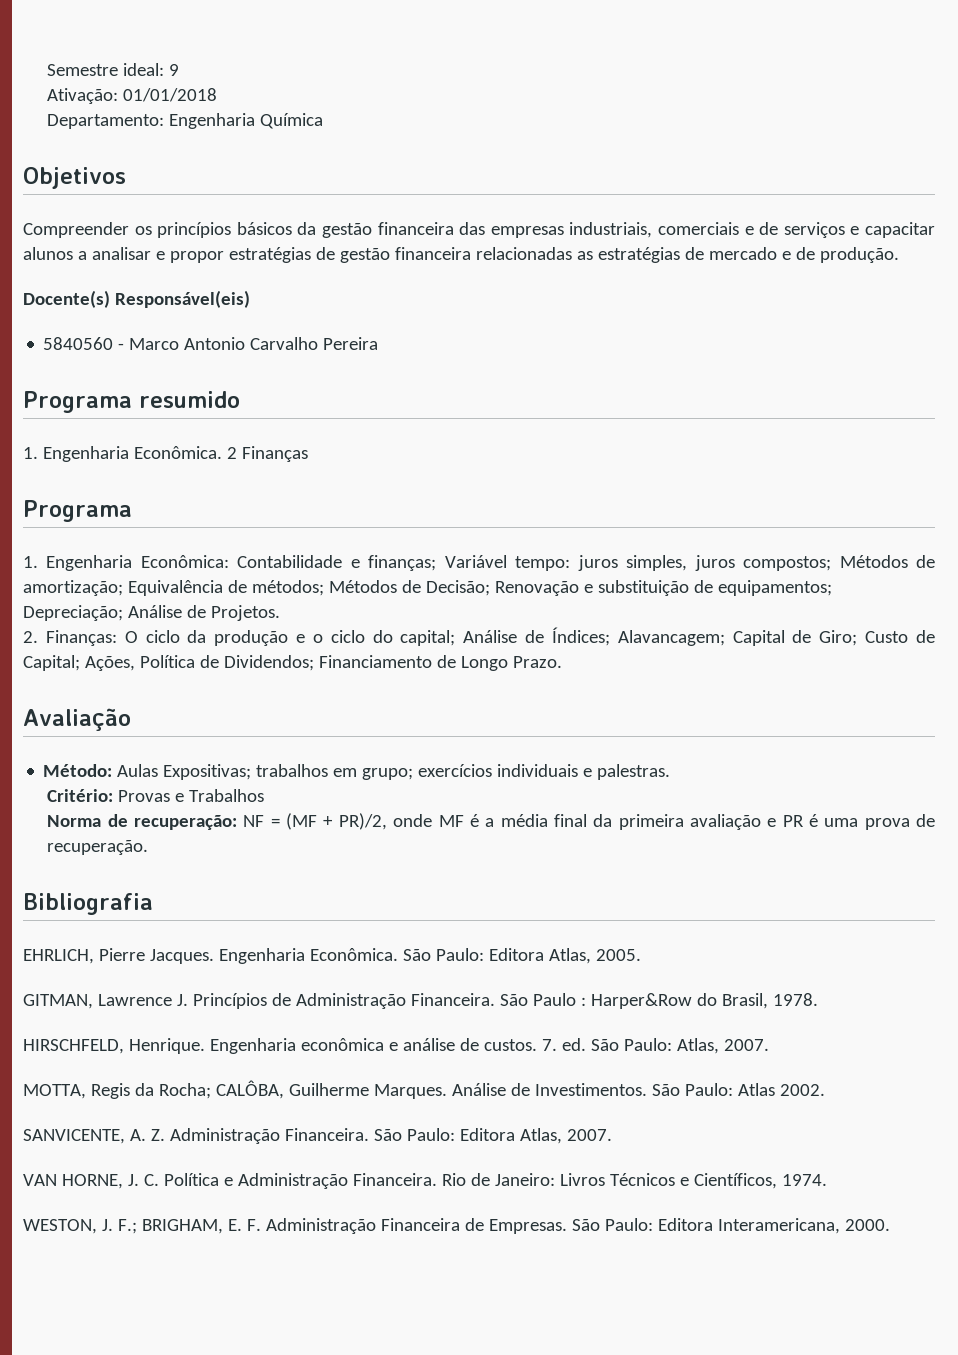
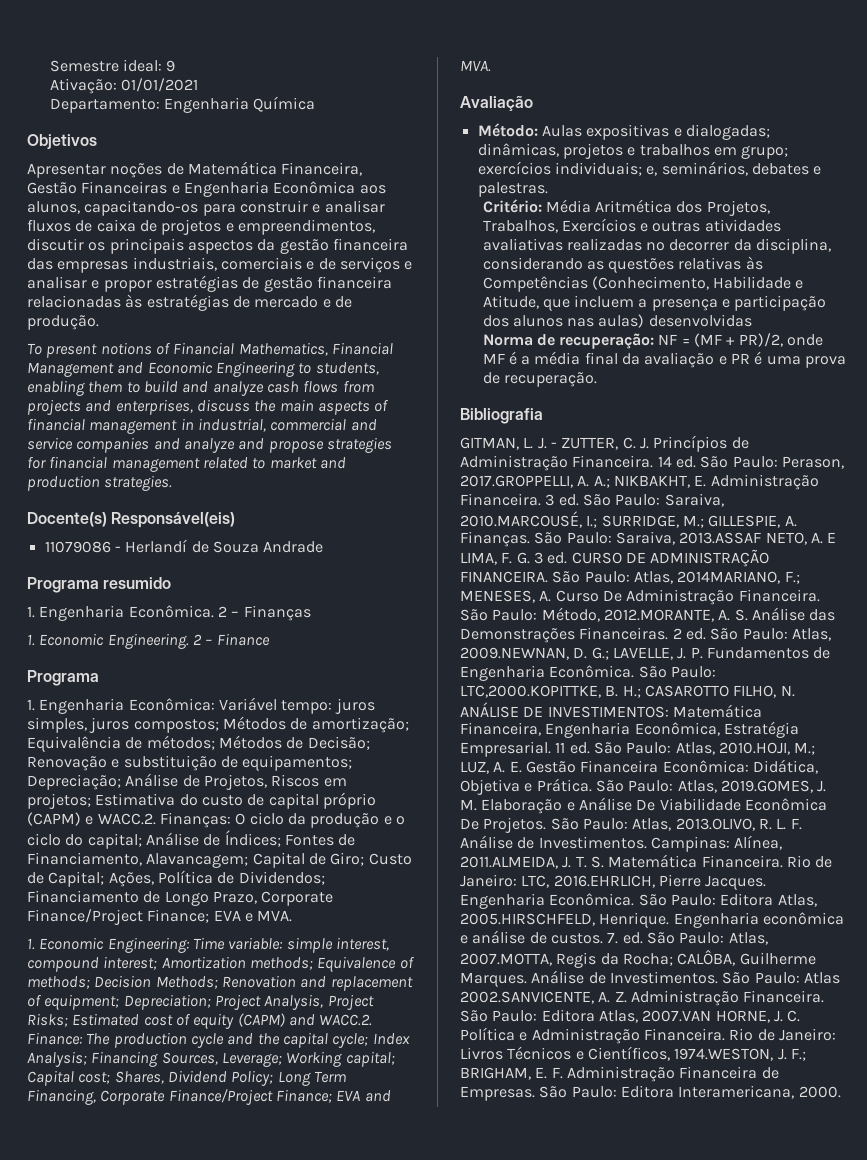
- Ativação: 01/01/2018
+ Ativação: 01/01/2021
- Compreender os princípios básicos da gestão financeira das empresas industriais, comerciais e de serviços e capacitar alunos a analisar e propor estratégias de gestão financeira relacionadas as estratégias de mercado e de produção.
+ Apresentar noções de Matemática Financeira, Gestão Financeiras e Engenharia Econômica aos alunos, capacitando-os para construir e analisar fluxos de caixa de projetos e empreendimentos, discutir os principais aspectos da gestão financeira das empresas industriais, comerciais e de serviços e analisar e propor estratégias de gestão financeira relacionadas às estratégias de mercado e de produção.
+ To present notions of Financial Mathematics, Financial Management and Economic Engineering to students, enabling them to build and analyze cash flows from projects and enterprises, discuss the main aspects of financial management in industrial, commercial and service companies and analyze and propose strategies for financial management related to market and production strategies.
  Docente(s) Responsável(eis)
- 5840560 - Marco Antonio Carvalho Pereira
+ 11079086 - Herlandí de Souza Andrade
- 2 Finanças
+ 2 – Finanças
+ 1. Economic Engineering. 2 – Finance
- 1. Engenharia Econômica: Contabilidade e finanças; Variável tempo: juros simples, juros compostos; Métodos de amortização; Equivalência de métodos; Métodos de Decisão; Renovação e substituição de equipamentos; Depreciação; Análise de Projetos.
- 2. Finanças: O ciclo da produção e o ciclo do capital; Análise de Índices; Alavancagem; Capital de Giro; Custo de Capital; Ações, Política de Dividendos; Financiamento de Longo Prazo.
+ 1. Engenharia Econômica: Variável tempo: juros simples, juros compostos; Métodos de amortização; Equivalência de métodos; Métodos de Decisão; Renovação e substituição de equipamentos; Depreciação; Análise de Projetos, Riscos em projetos; Estimativa do custo de capital próprio (CAPM) e WACC.2. Finanças: O ciclo da produção e o ciclo do capital; Análise de Índices; Fontes de Financiamento, Alavancagem; Capital de Giro; Custo de Capital; Ações, Política de Dividendos; Financiamento de Longo Prazo, Corporate Finance/Project Finance; EVA e MVA.
+ 1. Economic Engineering: Time variable: simple interest, compound interest; Amortization methods; Equivalence of methods; Decision Methods; Renovation and replacement of equipment; Depreciation; Project Analysis, Project Risks; Estimated cost of equity (CAPM) and WACC.2. Finance: The production cycle and the capital cycle; Index Analysis; Financing Sources, Leverage; Working capital; Capital cost; Shares, Dividend Policy; Long Term Financing, Corporate Finance/Project Finance; EVA and MVA.
  Avaliação
- Método: Aulas Expositivas; trabalhos em grupo; exercícios individuais e palestras.
- Critério: Provas e Trabalhos
+ Método: Aulas expositivas e dialogadas; dinâmicas, projetos e trabalhos em grupo; exercícios individuais; e, seminários, debates e palestras.
+ Critério: Média Aritmética dos Projetos, Trabalhos, Exercícios e outras atividades avaliativas realizadas no decorrer da disciplina, considerando as questões relativas às Competências (Conhecimento, Habilidade e Atitude, que incluem a presença e participação dos alunos nas aulas) desenvolvidas
- Norma de recuperação: NF = (MF + PR)/2, onde MF é a média final da primeira avaliação e PR é uma prova de recuperação.
+ Norma de recuperação: NF = (MF + PR)/2, onde MF é a média final da avaliação e PR é uma prova de recuperação.
- EHRLICH, Pierre Jacques.
+ GITMAN, L. J. - ZUTTER, C. J. Princípios de Administração Financeira. 14 ed. São Paulo: Perason, 2017.GROPPELLI, A. A.; NIKBAKHT, E. Administração Financeira. 3 ed. São Paulo: Saraiva, 2010.MARCOUSÉ, I.; SURRIDGE, M.; GILLESPIE, A. Finanças. São Paulo: Saraiva, 2013.ASSAF NETO, A. E LIMA, F. G. 3 ed. CURSO DE ADMINISTRAÇÃO FINANCEIRA. São Paulo: Atlas, 2014MARIANO, F.; MENESES, A. Curso De Administração Financeira. São Paulo: Método, 2012.MORANTE, A. S. Análise das Demonstrações Financeiras. 2 ed. São Paulo: Atlas, 2009.NEWNAN, D. G.; LAVELLE, J. P. Fundamentos de Engenharia Econômica. São Paulo: LTC,2000.KOPITTKE, B. H.; CASAROTTO FILHO, N. ANÁLISE DE INVESTIMENTOS: Matemática Financeira, Engenharia Econômica, Estratégia Empresarial. 11 ed. São Paulo: Atlas, 2010.HOJI, M.; LUZ, A. E. Gestão Financeira Econômica: Didática, Objetiva e Prática. São Paulo: Atlas, 2019.GOMES, J. M. Elaboração e Análise De Viabilidade Econômica De Projetos. São Paulo: Atlas, 2013.OLIVO, R. L. F. Análise de Investimentos. Campinas: Alínea, 2011.ALMEIDA, J. T. S. Matemática Financeira. Rio de Janeiro: LTC, 2016.EHRLICH, Pierre Jacques.
- São Paulo: Editora Atlas, 2005.
- GITMAN, Lawrence J. Princípios de Administração Financeira. São Paulo : Harper&Row do Brasil, 1978.
- HIRSCHFELD, Henrique.
+ São Paulo: Editora Atlas, 2005.HIRSCHFELD, Henrique.
- 7. ed. São Paulo: Atlas, 2007.
- MOTTA, Regis da Rocha; CALÔBA, Guilherme Marques.
+ 7. ed. São Paulo: Atlas, 2007.MOTTA, Regis da Rocha; CALÔBA, Guilherme Marques.
- São Paulo: Atlas 2002.
- SANVICENTE, A. Z. Administração Financeira.
+ São Paulo: Atlas 2002.SANVICENTE, A. Z. Administração Financeira.
- São Paulo: Editora Atlas, 2007.
- VAN HORNE, J. C. Política e Administração Financeira.
+ São Paulo: Editora Atlas, 2007.VAN HORNE, J. C. Política e Administração Financeira.
- Rio de Janeiro: Livros Técnicos e Científicos, 1974.
- WESTON, J. F.; BRIGHAM, E. F. Administração Financeira de Empresas.
+ Rio de Janeiro: Livros Técnicos e Científicos, 1974.WESTON, J. F.; BRIGHAM, E. F. Administração Financeira de Empresas.

